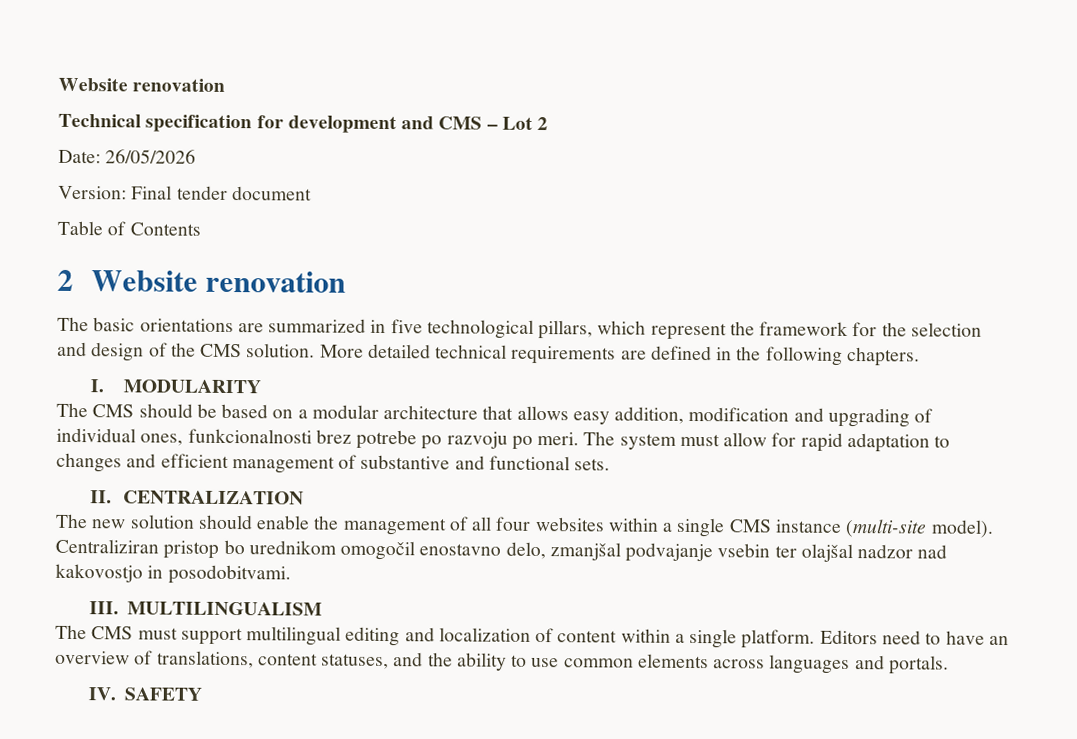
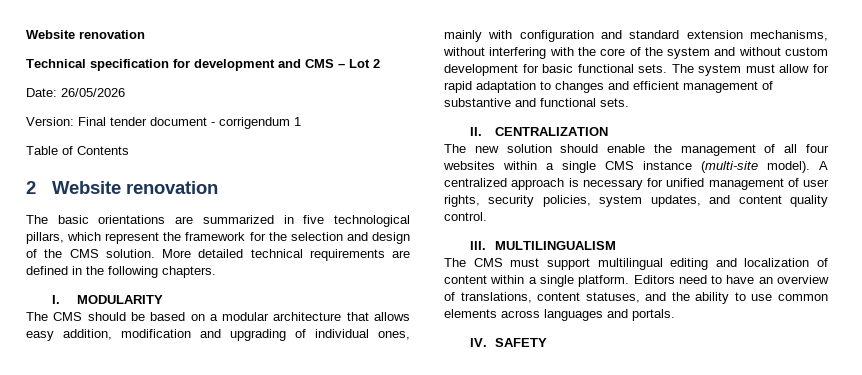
- Version: Final tender document
+ Version: Final tender document - corrigendum 1
- The CMS should be based on a modular architecture that allows easy addition, modification and upgrading of individual ones, funkcionalnosti brez potrebe po razvoju po meri.
+ The CMS should be based on a modular architecture that allows easy addition, modification and upgrading of individual ones, mainly with configuration and standard extension mechanisms, without interfering with the core of the system and without custom development for basic functional sets.
- Centraliziran pristop bo urednikom omogočil enostavno delo, zmanjšal podvajanje vsebin ter olajšal nadzor nad kakovostjo in posodobitvami.
+ A centralized approach is necessary for unified management of user rights, security policies, system updates, and content quality control.

